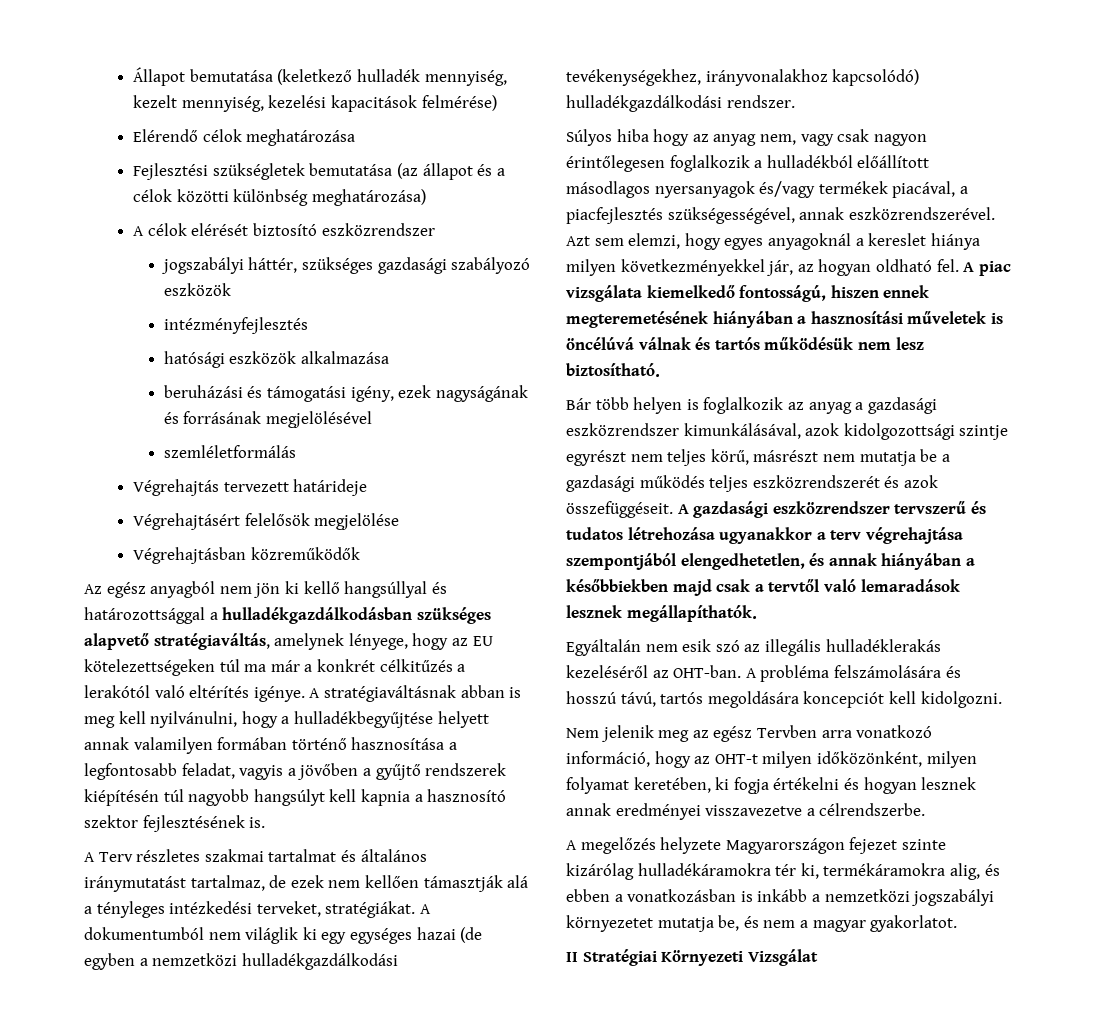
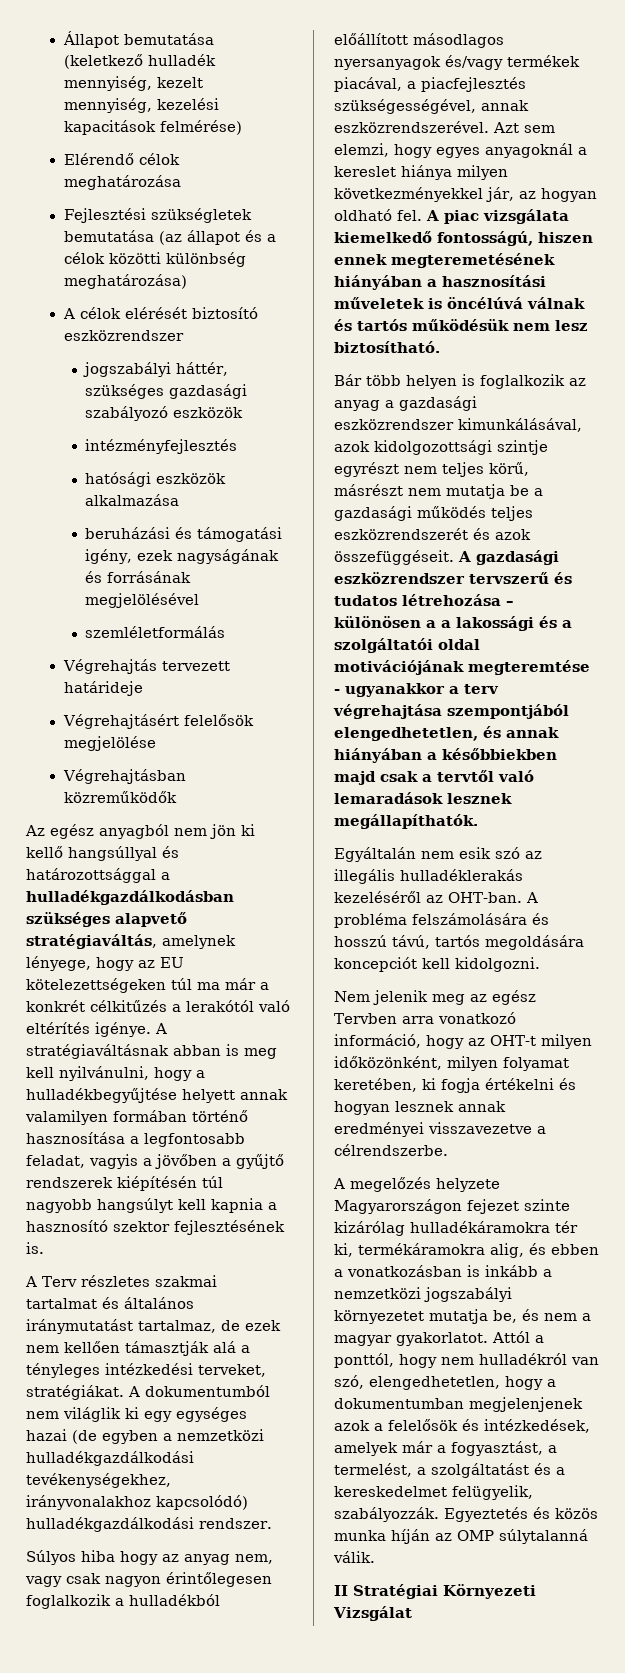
- A gazdasági eszközrendszer tervszerű és tudatos létrehozása ugyanakkor a terv végrehajtása szempontjából elengedhetetlen, és annak hiányában a későbbiekben majd csak a tervtől való lemaradások lesznek megállapíthatók.
+ A gazdasági eszközrendszer tervszerű és tudatos létrehozása – különösen a a lakossági és a szolgáltatói oldal motivációjának megteremtése - ugyanakkor a terv végrehajtása szempontjából elengedhetetlen, és annak hiányában a későbbiekben majd csak a tervtől való lemaradások lesznek megállapíthatók.
+ Attól a ponttól, hogy nem hulladékról van szó, elengedhetetlen, hogy a dokumentumban megjelenjenek azok a felelősök és intézkedések, amelyek már a fogyasztást, a termelést, a szolgáltatást és a kereskedelmet felügyelik, szabályozzák. Egyeztetés és közös munka híján az OMP súlytalanná válik.

